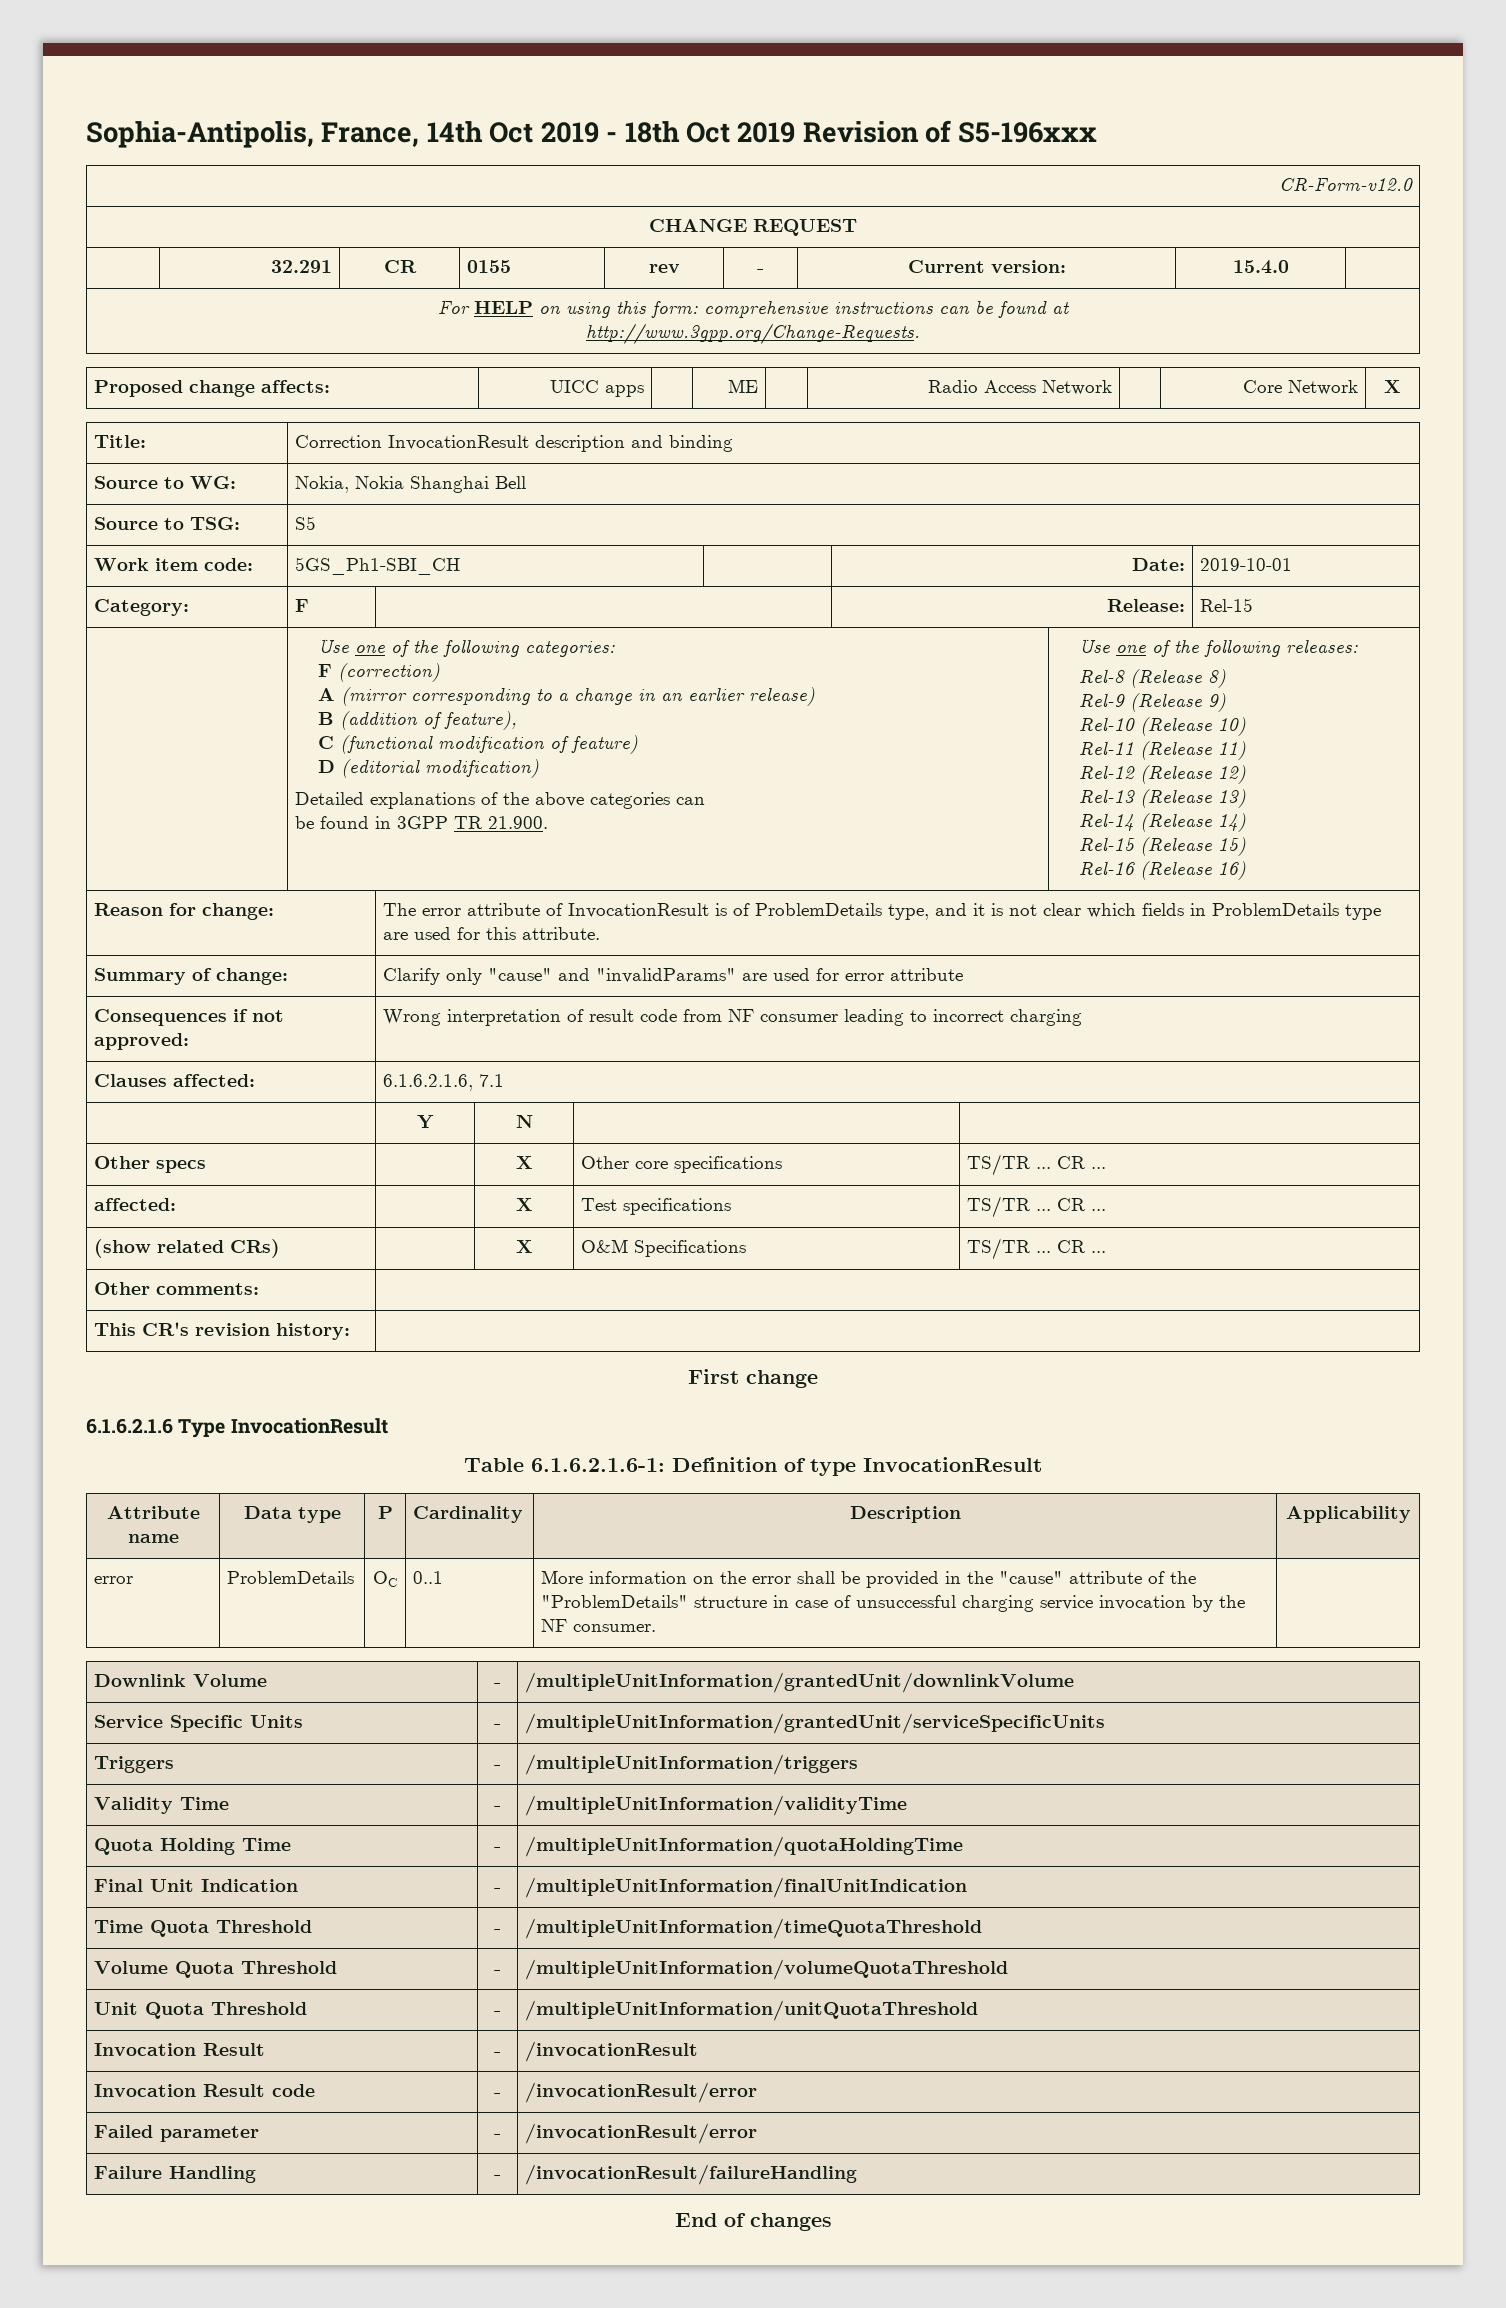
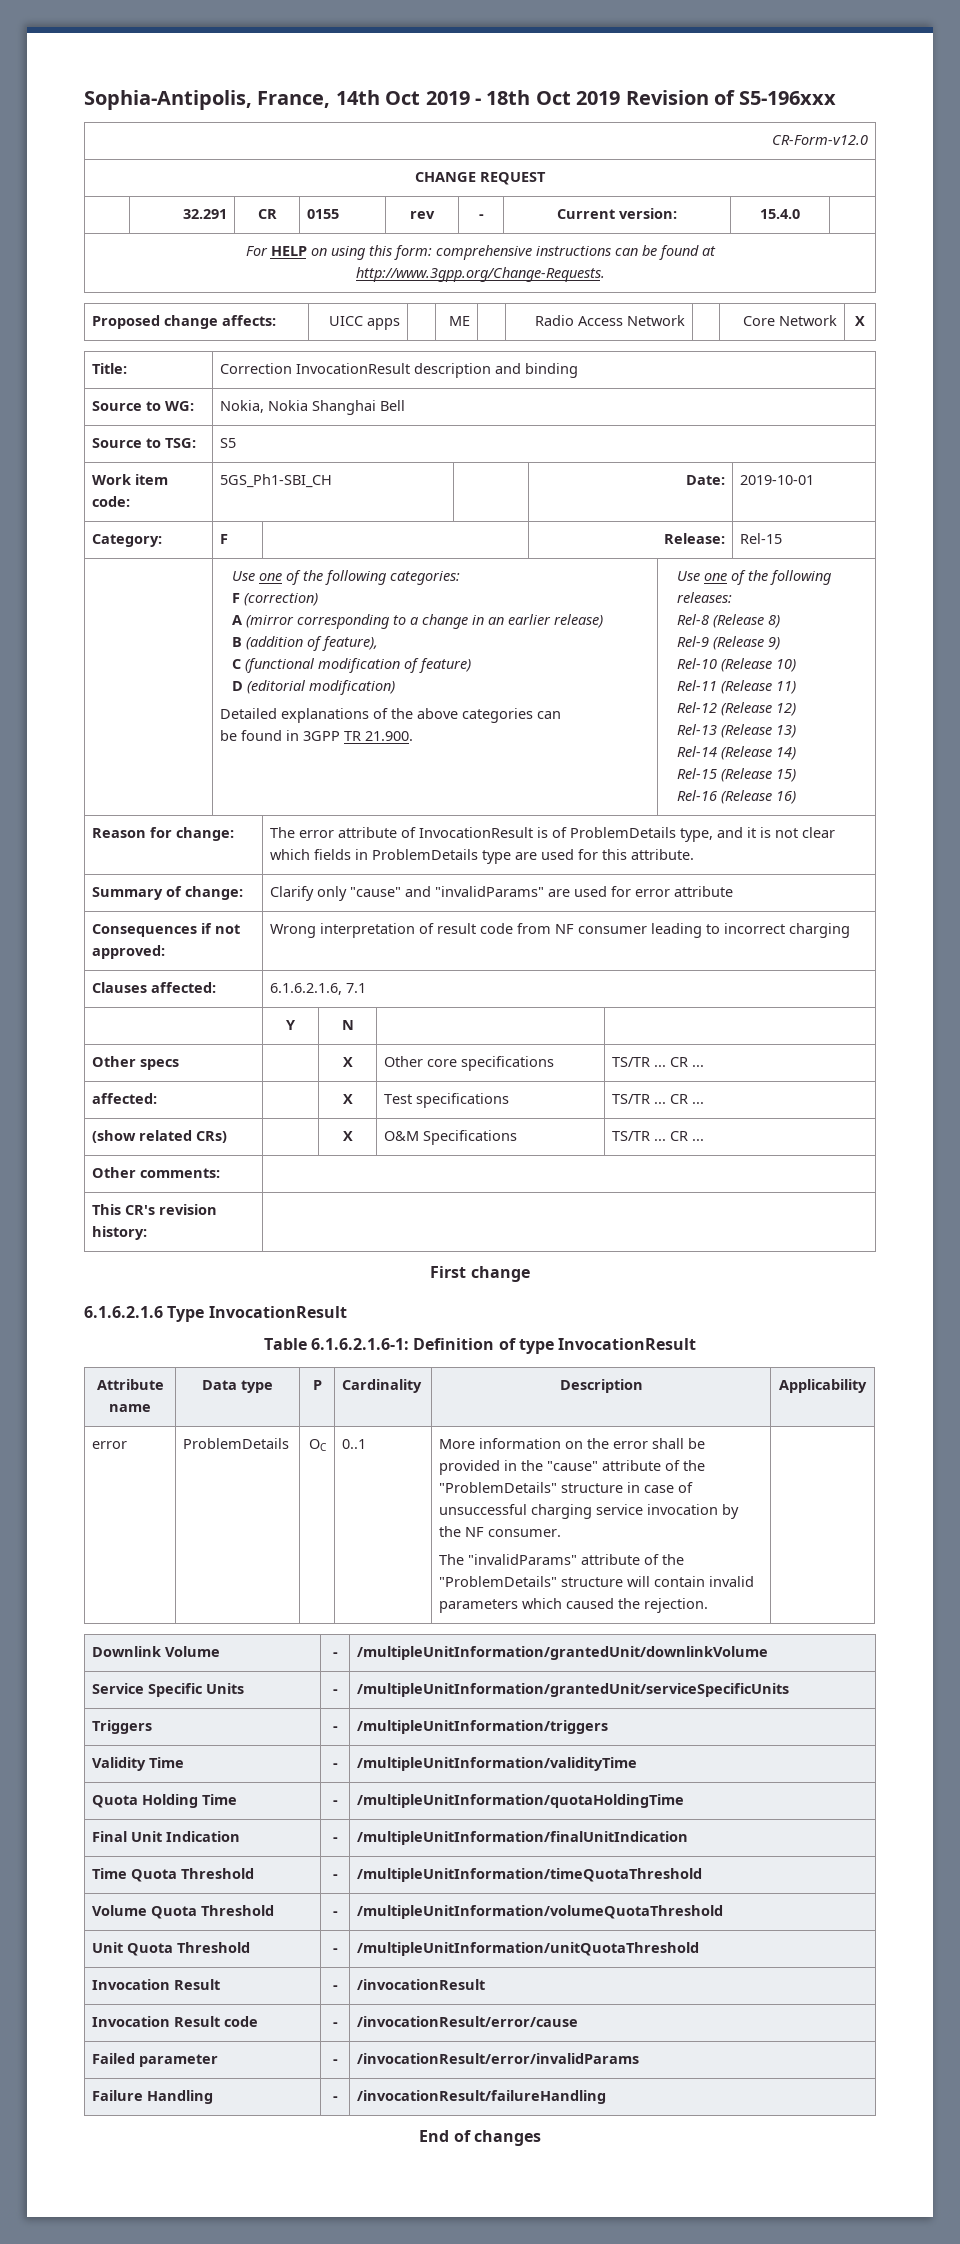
+ The "invalidParams" attribute of the "ProblemDetails" structure will contain invalid parameters which caused the rejection.
- Invocation Result code | - | /invocationResult/error
+ Invocation Result code | - | /invocationResult/error/cause
- Failed parameter | - | /invocationResult/error
+ Failed parameter | - | /invocationResult/error/invalidParams

